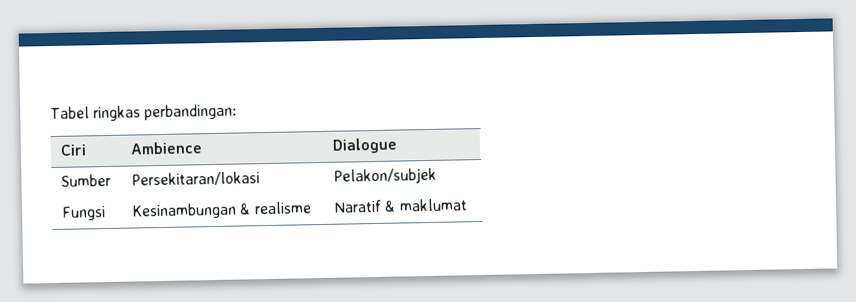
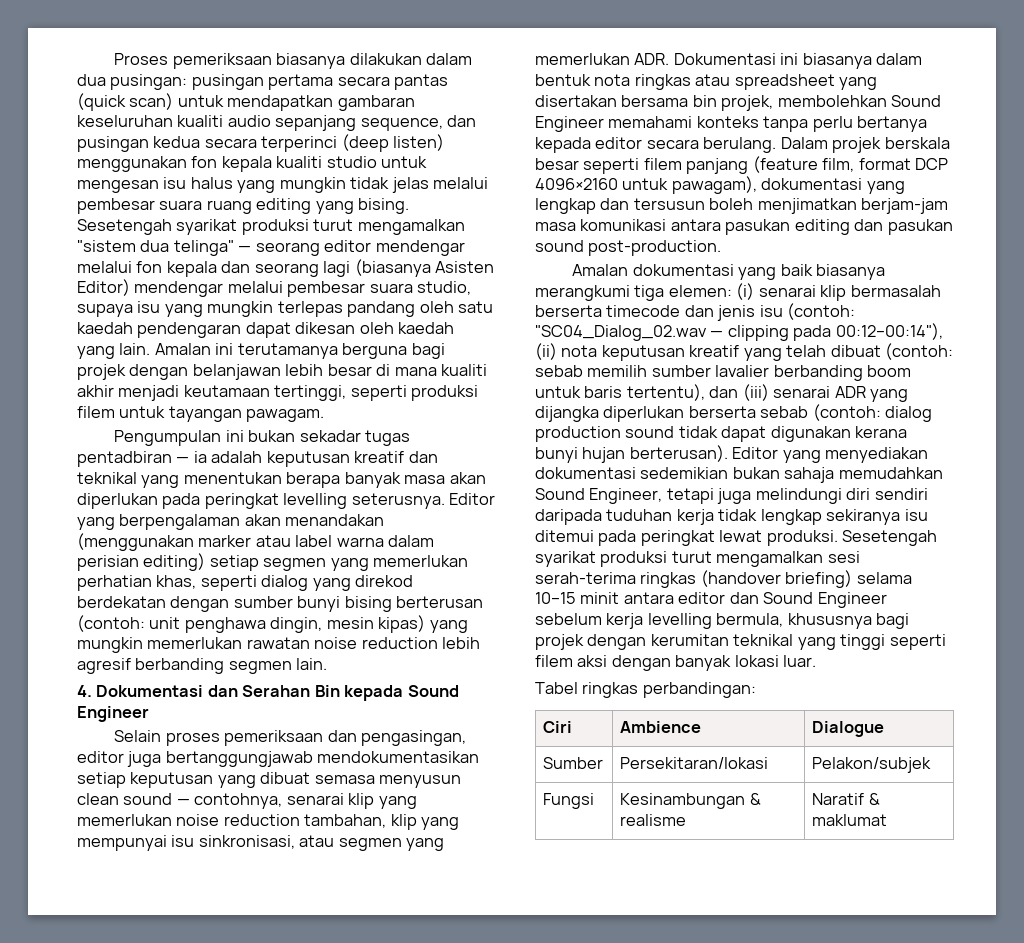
+ Proses pemeriksaan biasanya dilakukan dalam dua pusingan: pusingan pertama secara pantas (quick scan) untuk mendapatkan gambaran keseluruhan kualiti audio sepanjang sequence, dan pusingan kedua secara terperinci (deep listen) menggunakan fon kepala kualiti studio untuk mengesan isu halus yang mungkin tidak jelas melalui pembesar suara ruang editing yang bising. Sesetengah syarikat produksi turut mengamalkan "sistem dua telinga" — seorang editor mendengar melalui fon kepala dan seorang lagi (biasanya Asisten Editor) mendengar melalui pembesar suara studio, supaya isu yang mungkin terlepas pandang oleh satu kaedah pendengaran dapat dikesan oleh kaedah yang lain. Amalan ini terutamanya berguna bagi projek dengan belanjawan lebih besar di mana kualiti akhir menjadi keutamaan tertinggi, seperti produksi filem untuk tayangan pawagam.
+ Pengumpulan ini bukan sekadar tugas pentadbiran — ia adalah keputusan kreatif dan teknikal yang menentukan berapa banyak masa akan diperlukan pada peringkat levelling seterusnya. Editor yang berpengalaman akan menandakan (menggunakan marker atau label warna dalam perisian editing) setiap segmen yang memerlukan perhatian khas, seperti dialog yang direkod berdekatan dengan sumber bunyi bising berterusan (contoh: unit penghawa dingin, mesin kipas) yang mungkin memerlukan rawatan noise reduction lebih agresif berbanding segmen lain.
+ 4. Dokumentasi dan Serahan Bin kepada Sound Engineer
+ Selain proses pemeriksaan dan pengasingan, editor juga bertanggungjawab mendokumentasikan setiap keputusan yang dibuat semasa menyusun clean sound — contohnya, senarai klip yang memerlukan noise reduction tambahan, klip yang mempunyai isu sinkronisasi, atau segmen yang memerlukan ADR. Dokumentasi ini biasanya dalam bentuk nota ringkas atau spreadsheet yang disertakan bersama bin projek, membolehkan Sound Engineer memahami konteks tanpa perlu bertanya kepada editor secara berulang. Dalam projek berskala besar seperti filem panjang (feature film, format DCP 4096×2160 untuk pawagam), dokumentasi yang lengkap dan tersusun boleh menjimatkan berjam-jam masa komunikasi antara pasukan editing dan pasukan sound post-production.
+ Amalan dokumentasi yang baik biasanya merangkumi tiga elemen: (i) senarai klip bermasalah berserta timecode dan jenis isu (contoh: "SC04_Dialog_02.wav — clipping pada 00:12–00:14"), (ii) nota keputusan kreatif yang telah dibuat (contoh: sebab memilih sumber lavalier berbanding boom untuk baris tertentu), dan (iii) senarai ADR yang dijangka diperlukan berserta sebab (contoh: dialog production sound tidak dapat digunakan kerana bunyi hujan berterusan). Editor yang menyediakan dokumentasi sedemikian bukan sahaja memudahkan Sound Engineer, tetapi juga melindungi diri sendiri daripada tuduhan kerja tidak lengkap sekiranya isu ditemui pada peringkat lewat produksi. Sesetengah syarikat produksi turut mengamalkan sesi serah-terima ringkas (handover briefing) selama 10–15 minit antara editor dan Sound Engineer sebelum kerja levelling bermula, khususnya bagi projek dengan kerumitan teknikal yang tinggi seperti filem aksi dengan banyak lokasi luar.

